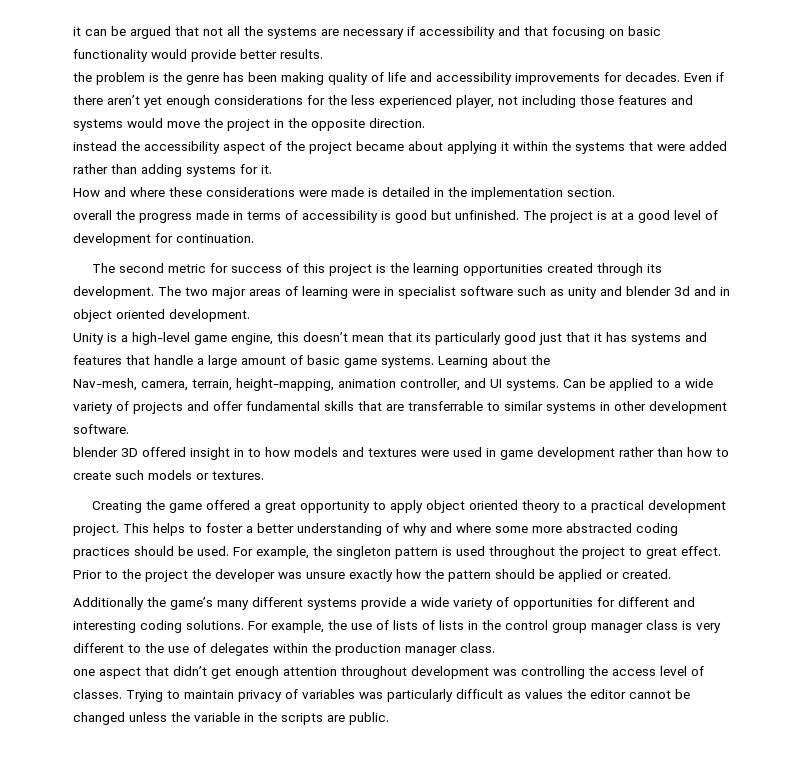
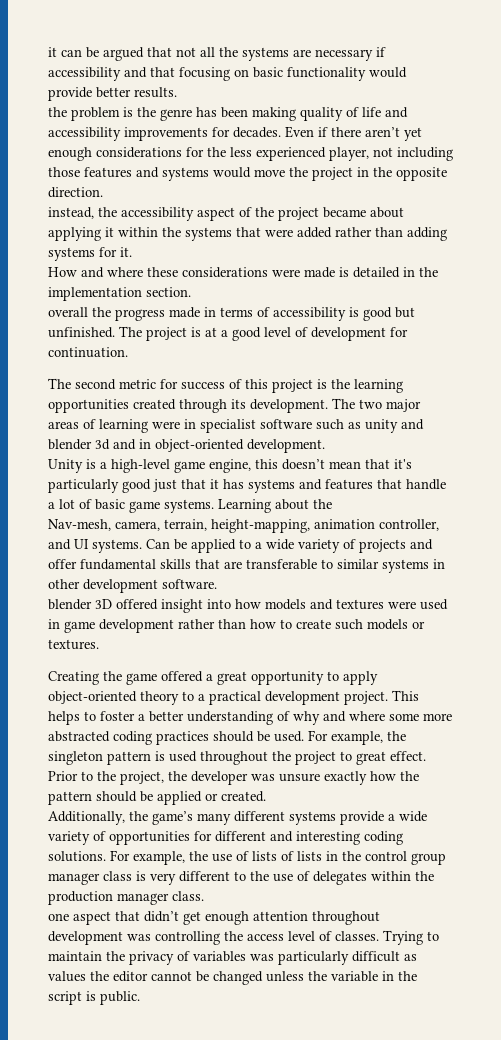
- instead the accessibility aspect of the project became about applying it within the systems that were added rather than adding systems for it.
+ instead, the accessibility aspect of the project became about applying it within the systems that were added rather than adding systems for it.
- The two major areas of learning were in specialist software such as unity and blender 3d and in object oriented development.
+ The two major areas of learning were in specialist software such as unity and blender 3d and in object-oriented development.
- Unity is a high-level game engine, this doesn’t mean that its particularly good just that it has systems and features that handle a large amount of basic game systems.
+ Unity is a high-level game engine, this doesn’t mean that it's particularly good just that it has systems and features that handle a lot of basic game systems.
- Can be applied to a wide variety of projects and offer fundamental skills that are transferrable to similar systems in other development software.
+ Can be applied to a wide variety of projects and offer fundamental skills that are transferable to similar systems in other development software.
- blender 3D offered insight in to how models and textures were used in game development rather than how to create such models or textures.
+ blender 3D offered insight into how models and textures were used in game development rather than how to create such models or textures.
- Creating the game offered a great opportunity to apply object oriented theory to a practical development project.
+ Creating the game offered a great opportunity to apply object-oriented theory to a practical development project.
- Prior to the project the developer was unsure exactly how the pattern should be applied or created.
+ Prior to the project, the developer was unsure exactly how the pattern should be applied or created.
- Additionally the game’s many different systems provide a wide variety of opportunities for different and interesting coding solutions.
+ Additionally, the game’s many different systems provide a wide variety of opportunities for different and interesting coding solutions.
- Trying to maintain privacy of variables was particularly difficult as values the editor cannot be changed unless the variable in the scripts are public.
+ Trying to maintain the privacy of variables was particularly difficult as values the editor cannot be changed unless the variable in the script is public.

